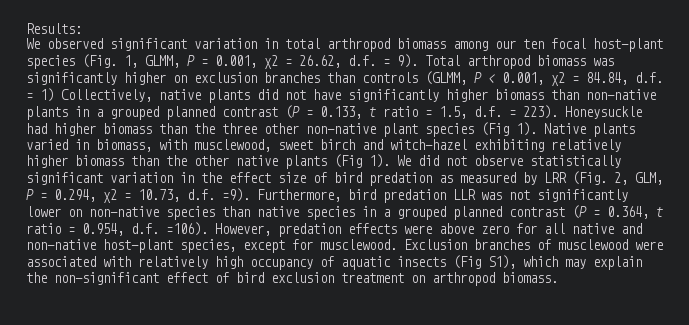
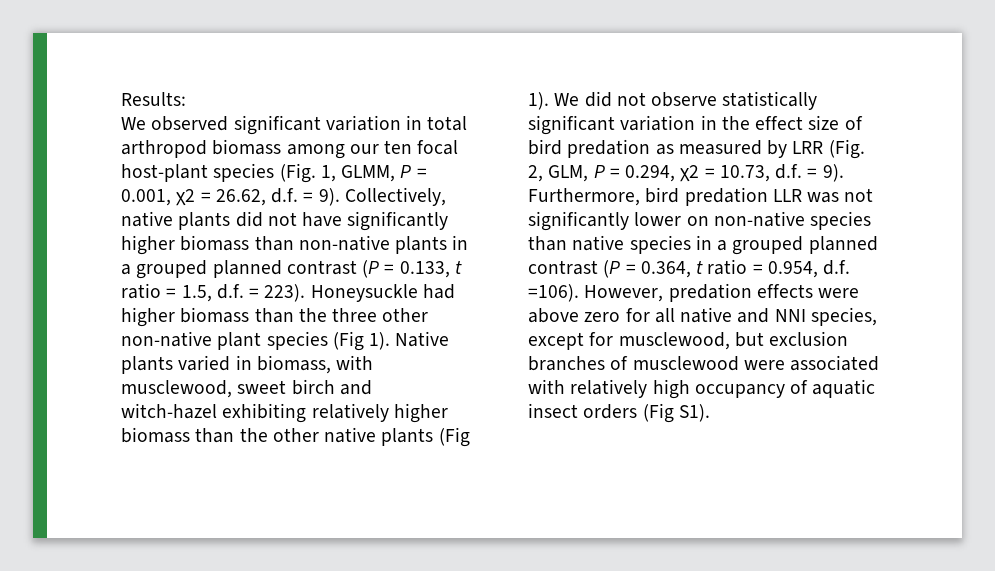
- Total arthropod biomass was significantly higher on exclusion branches than controls (GLMM, P < 0.001, χ2 = 84.84, d.f. = 1) Collectively, native plants did not have significantly higher biomass than non-native plants in a grouped planned contrast (P = 0.133, t ratio = 1.5, d.f. = 223).
+ Collectively, native plants did not have significantly higher biomass than non-native plants in a grouped planned contrast (P = 0.133, t ratio = 1.5, d.f. = 223).
- We did not observe statistically significant variation in the effect size of bird predation as measured by LRR (Fig. 2, GLM, P = 0.294, χ2 = 10.73, d.f. =9).
+ We did not observe statistically significant variation in the effect size of bird predation as measured by LRR (Fig. 2, GLM, P = 0.294, χ2 = 10.73, d.f. = 9).
- However, predation effects were above zero for all native and non-native host-plant species, except for musclewood. Exclusion branches of musclewood were associated with relatively high occupancy of aquatic insects (Fig S1), which may explain the non-significant effect of bird exclusion treatment on arthropod biomass.
+ However, predation effects were above zero for all native and NNI species, except for musclewood, but exclusion branches of musclewood were associated with relatively high occupancy of aquatic insect orders (Fig S1).

